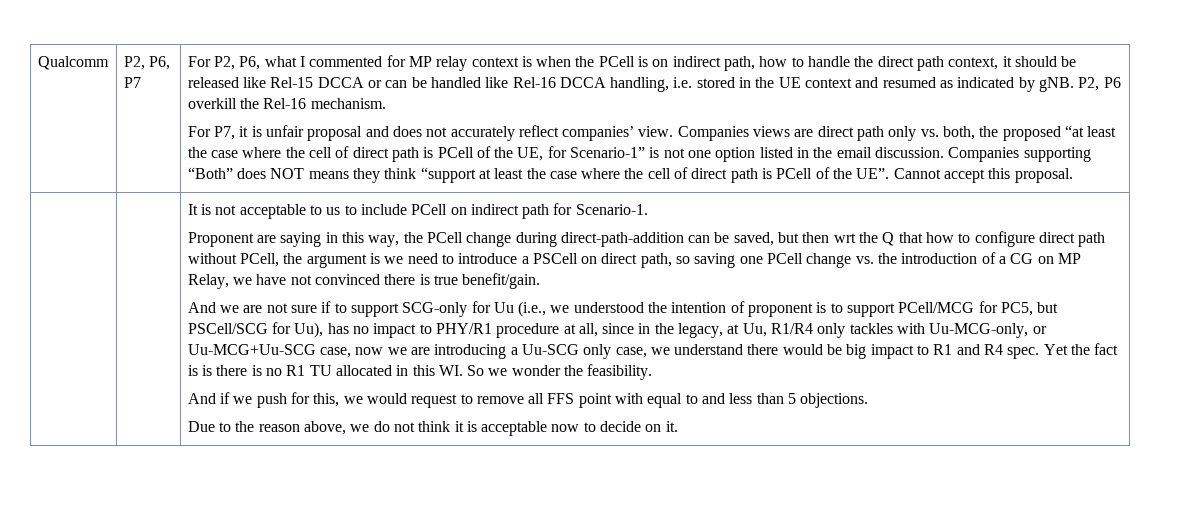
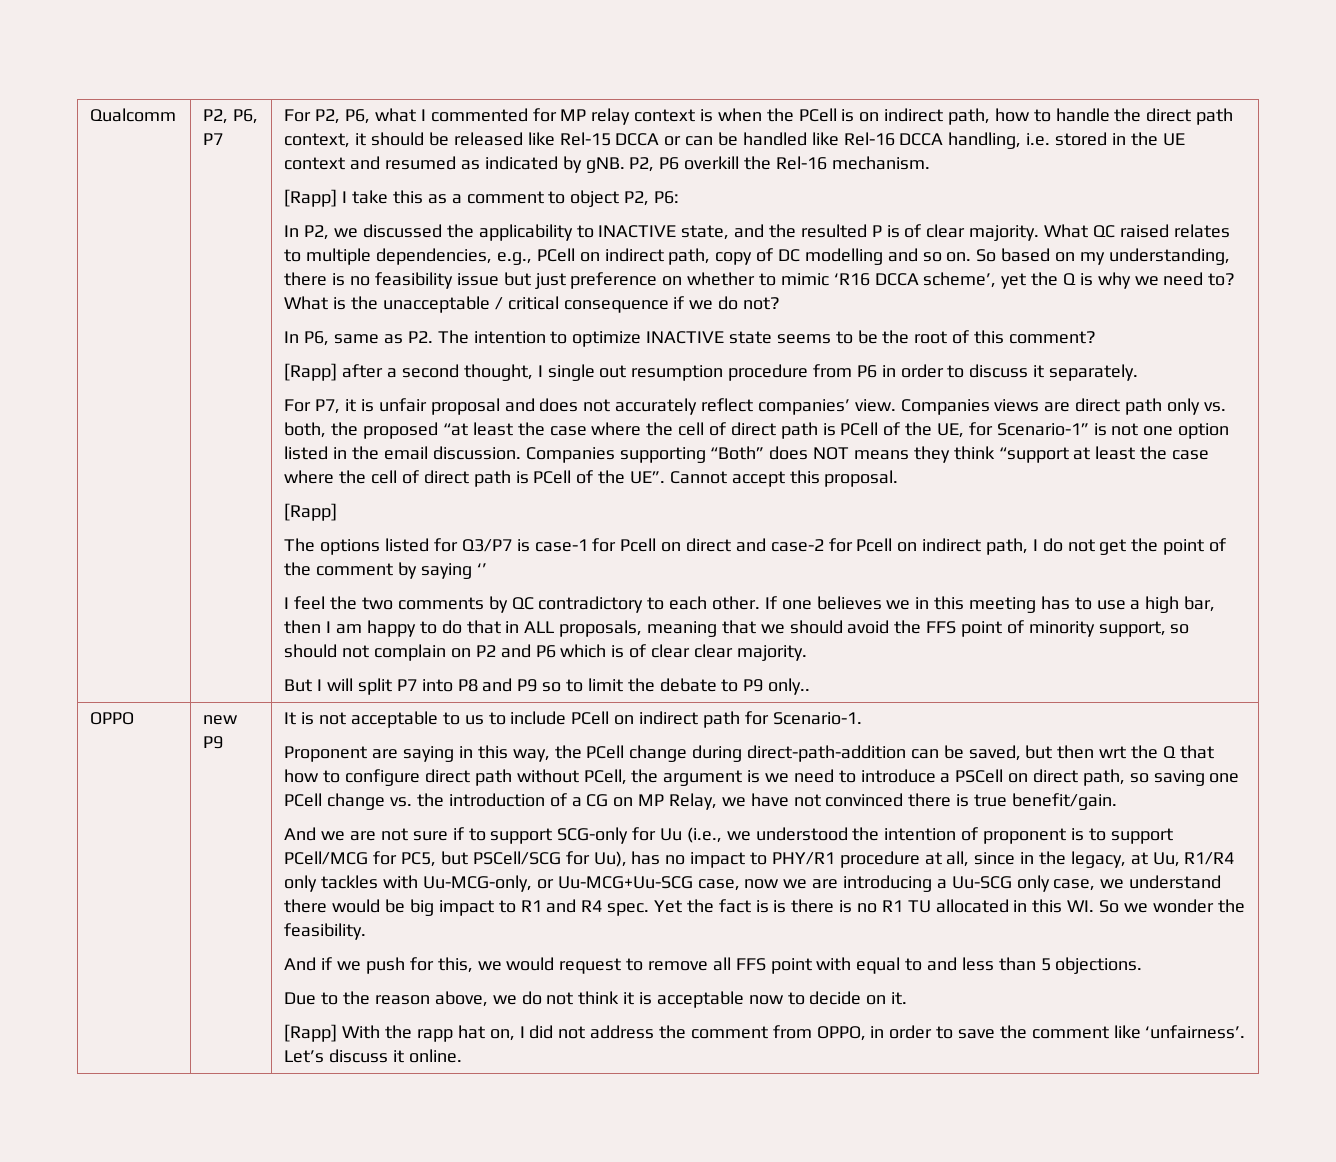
+ [Rapp] I take this as a comment to object P2, P6:
+ In P2, we discussed the applicability to INACTIVE state, and the resulted P is of clear majority. What QC raised relates to multiple dependencies, e.g., PCell on indirect path, copy of DC modelling and so on. So based on my understanding, there is no feasibility issue but just preference on whether to mimic ‘R16 DCCA scheme’, yet the Q is why we need to? What is the unacceptable / critical consequence if we do not?
+ In P6, same as P2. The intention to optimize INACTIVE state seems to be the root of this comment?
+ [Rapp] after a second thought, I single out resumption procedure from P6 in order to discuss it separately.
  Companies supporting “Both” does NOT means they think “support at least the case where the cell of direct path is PCell of the UE”. Cannot accept this proposal.
+ [Rapp]
+ The options listed for Q3/P7 is case-1 for Pcell on direct and case-2 for Pcell on indirect path, I do not get the point of the comment by saying ‘’
+ I feel the two comments by QC contradictory to each other. If one believes we in this meeting has to use a high bar, then I am happy to do that in ALL proposals, meaning that we should avoid the FFS point of minority support, so should not complain on P2 and P6 which is of clear clear majority.
+ But I will split P7 into P8 and P9 so to limit the debate to P9 only..
+ OPPO | new P9
+ [Rapp] With the rapp hat on, I did not address the comment from OPPO, in order to save the comment like ‘unfairness’. Let’s discuss it online.

